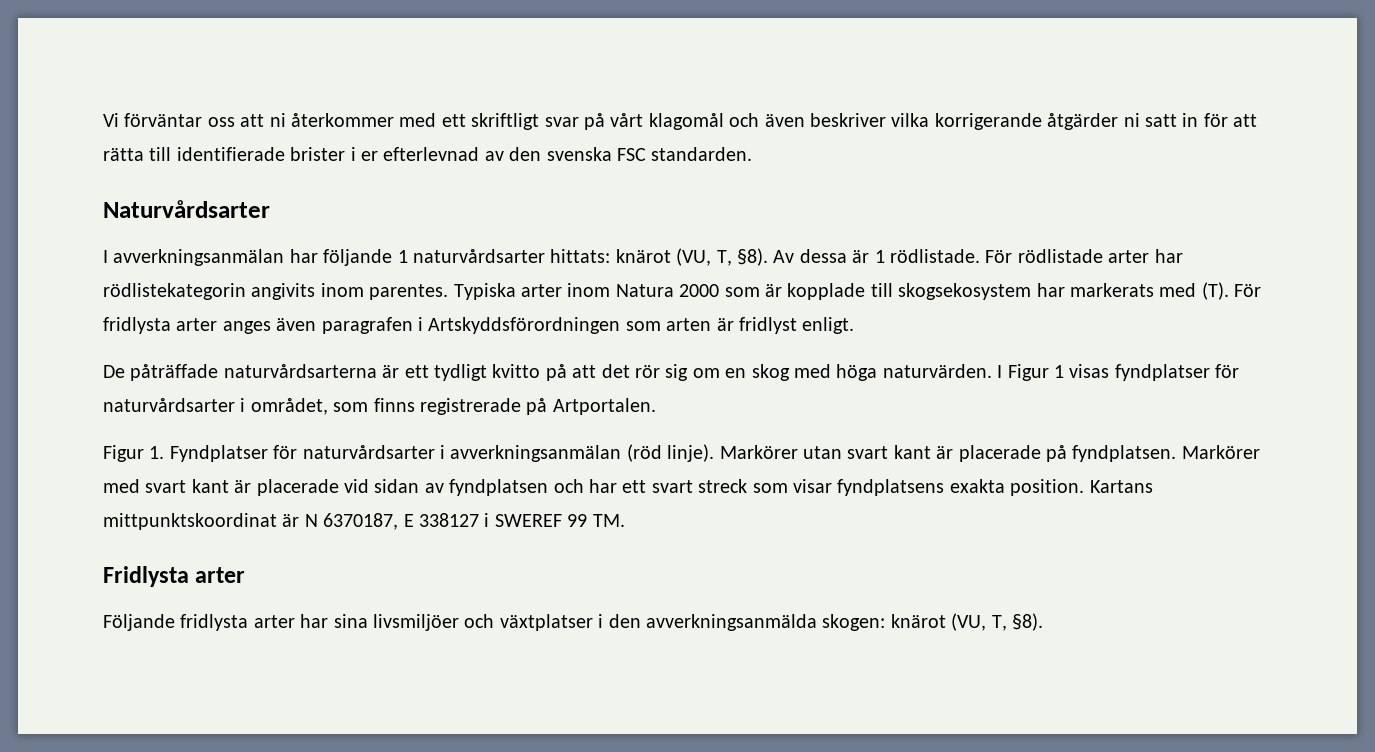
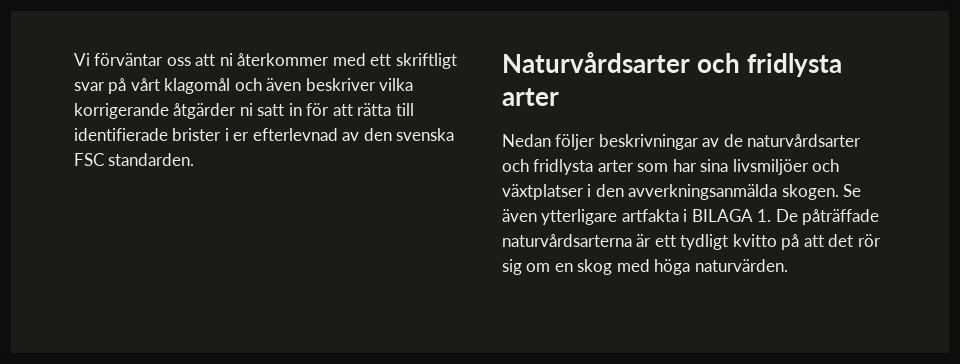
- Naturvårdsarter
- I avverkningsanmälan har följande 1 naturvårdsarter hittats: knärot (VU, T, §8). Av dessa är 1 rödlistade. För rödlistade arter har rödlistekategorin angivits inom parentes. Typiska arter inom Natura 2000 som är kopplade till skogsekosystem har markerats med (T). För fridlysta arter anges även paragrafen i Artskyddsförordningen som arten är fridlyst enligt.
- De påträffade naturvårdsarterna är ett tydligt kvitto på att det rör sig om en skog med höga naturvärden. I Figur 1 visas fyndplatser för naturvårdsarter i området, som finns registrerade på Artportalen.
- Figur 1. Fyndplatser för naturvårdsarter i avverkningsanmälan (röd linje). Markörer utan svart kant är placerade på fyndplatsen. Markörer med svart kant är placerade vid sidan av fyndplatsen och har ett svart streck som visar fyndplatsens exakta position. Kartans mittpunktskoordinat är N 6370187, E 338127 i SWEREF 99 TM.
- Fridlysta arter
- Följande fridlysta arter har sina livsmiljöer och växtplatser i den avverkningsanmälda skogen: knärot (VU, T, §8).
+ Naturvårdsarter och fridlysta arter
+ Nedan följer beskrivningar av de naturvårdsarter och fridlysta arter som har sina livsmiljöer och växtplatser i den avverkningsanmälda skogen. Se även ytterligare artfakta i BILAGA 1. De påträffade naturvårdsarterna är ett tydligt kvitto på att det rör sig om en skog med höga naturvärden.

